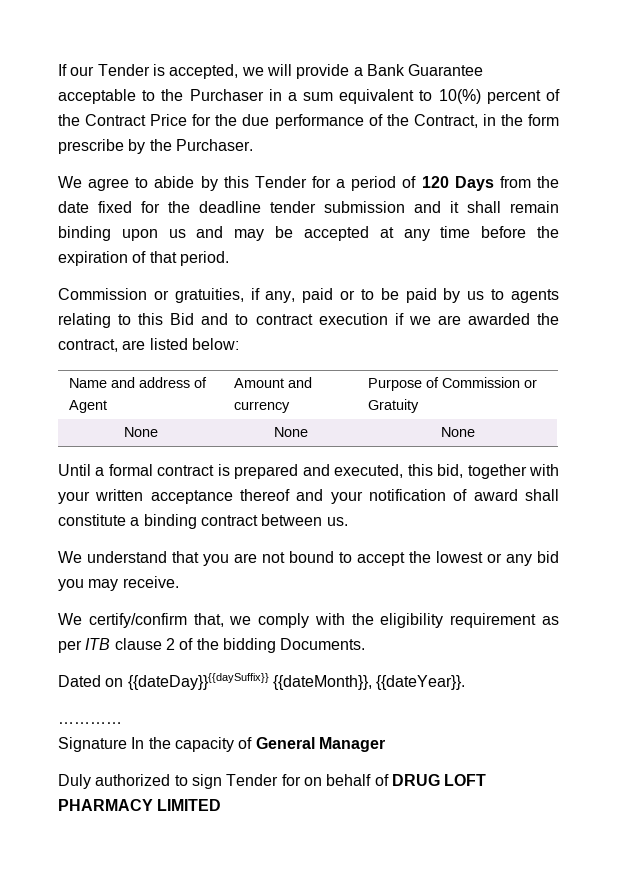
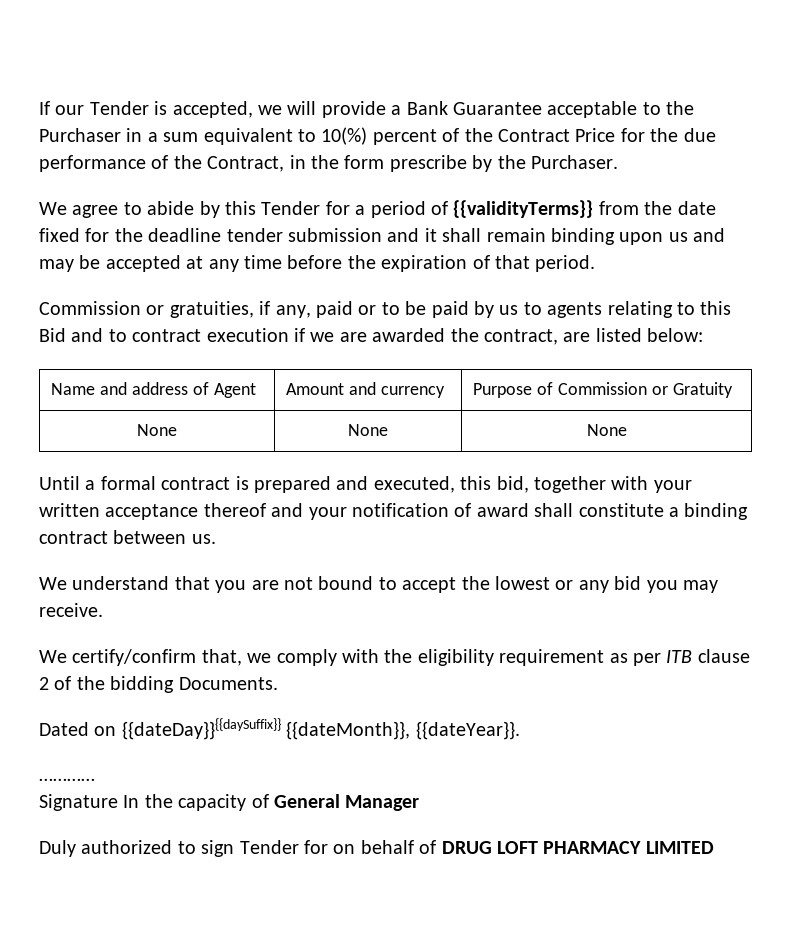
- We agree to abide by this Tender for a period of 120 Days from the date fixed for the deadline tender submission and it shall remain binding upon us and may be accepted at any time before the expiration of that period.
+ We agree to abide by this Tender for a period of {{validityTerms}} from the date fixed for the deadline tender submission and it shall remain binding upon us and may be accepted at any time before the expiration of that period.

